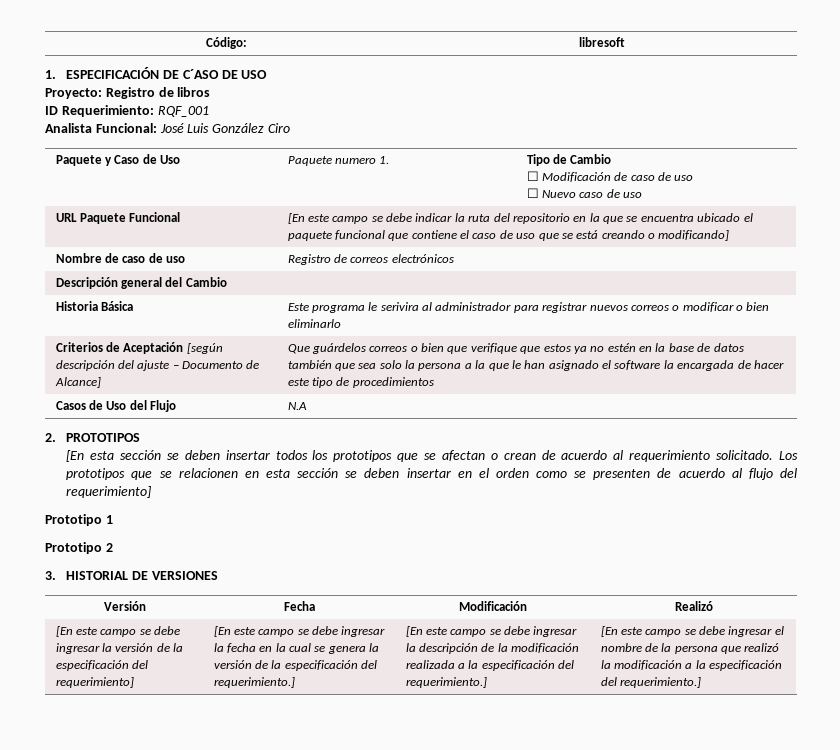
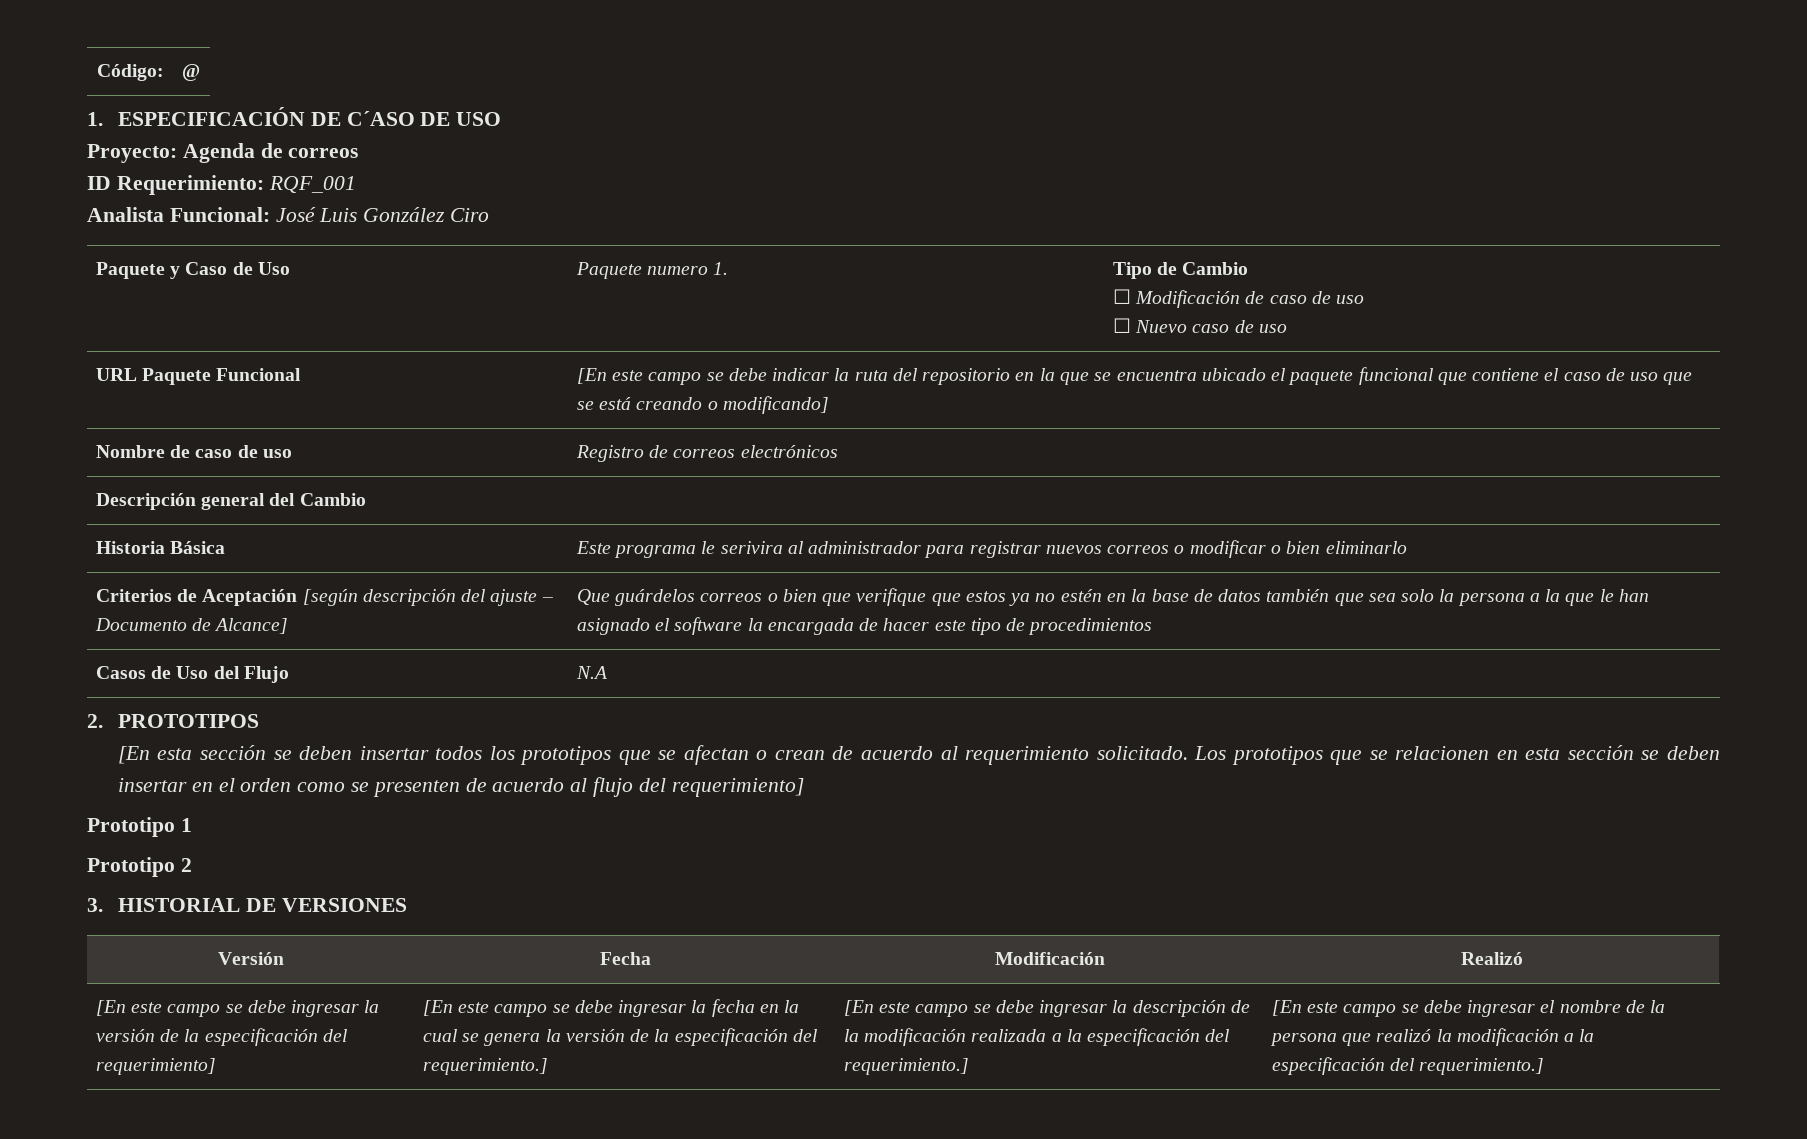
- Código: | libresoft
+ Código: | @
- Proyecto: Registro de libros
+ Proyecto: Agenda de correos

